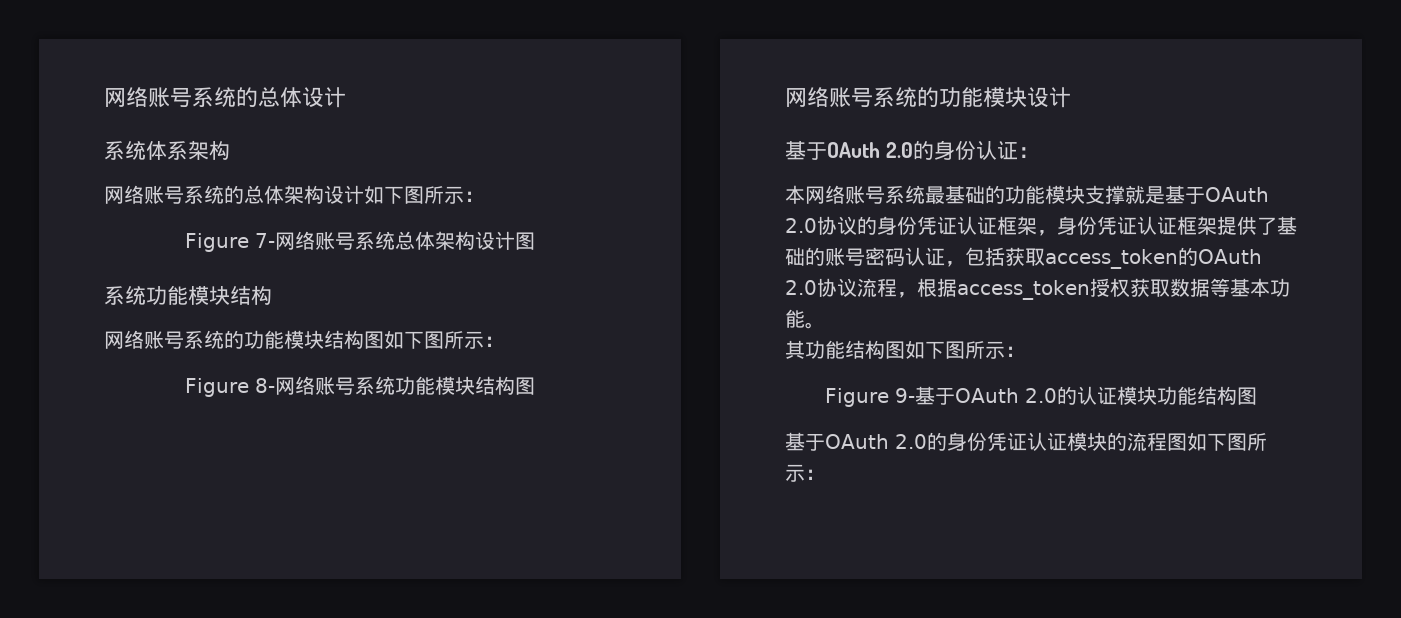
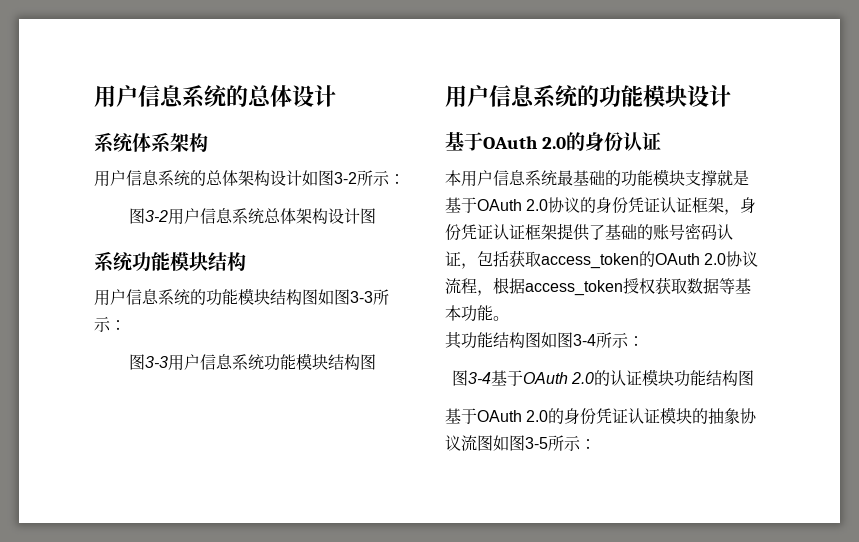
- 网络账号系统的总体设计
+ 用户信息系统的总体设计
- 网络账号系统的总体架构设计如下图所示：
- Figure 7-网络账号系统总体架构设计图
+ 用户信息系统的总体架构设计如图3-2所示：
+ 图3-2用户信息系统总体架构设计图
- 网络账号系统的功能模块结构图如下图所示：
- Figure 8-网络账号系统功能模块结构图
+ 用户信息系统的功能模块结构图如图3-3所示：
+ 图3-3用户信息系统功能模块结构图
- 网络账号系统的功能模块设计
+ 用户信息系统的功能模块设计
- 基于OAuth 2.0的身份认证：
- 本网络账号系统最基础的功能模块支撑就是基于OAuth 2.0协议的身份凭证认证框架，身份凭证认证框架提供了基础的账号密码认证，包括获取access_token的OAuth 2.0协议流程，根据access_token授权获取数据等基本功能。
+ 基于OAuth 2.0的身份认证
+ 本用户信息系统最基础的功能模块支撑就是基于OAuth 2.0协议的身份凭证认证框架，身份凭证认证框架提供了基础的账号密码认证，包括获取access_token的OAuth 2.0协议流程，根据access_token授权获取数据等基本功能。
- 其功能结构图如下图所示：
- Figure 9-基于OAuth 2.0的认证模块功能结构图
+ 其功能结构图如图3-4所示：
+ 图3-4基于OAuth 2.0的认证模块功能结构图
- 基于OAuth 2.0的身份凭证认证模块的流程图如下图所示：
+ 基于OAuth 2.0的身份凭证认证模块的抽象协议流图如图3-5所示：

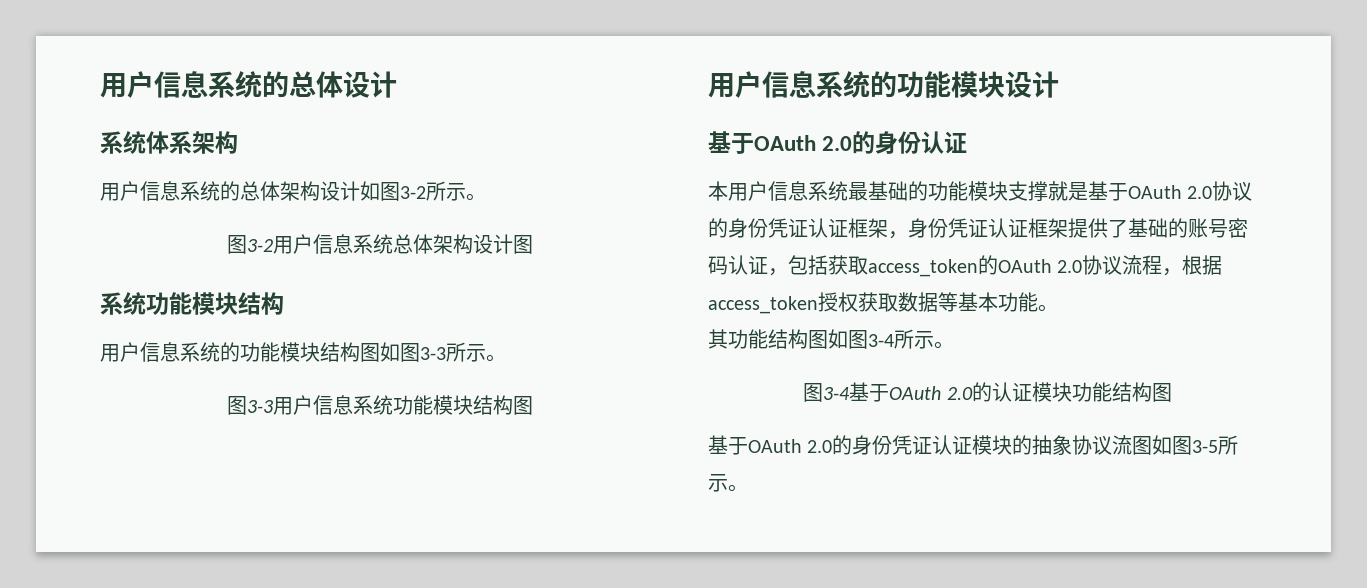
- 用户信息系统的总体架构设计如图3-2所示：
+ 用户信息系统的总体架构设计如图3-2所示。
- 用户信息系统的功能模块结构图如图3-3所示：
+ 用户信息系统的功能模块结构图如图3-3所示。
- 其功能结构图如图3-4所示：
+ 其功能结构图如图3-4所示。
- 基于OAuth 2.0的身份凭证认证模块的抽象协议流图如图3-5所示：
+ 基于OAuth 2.0的身份凭证认证模块的抽象协议流图如图3-5所示。

